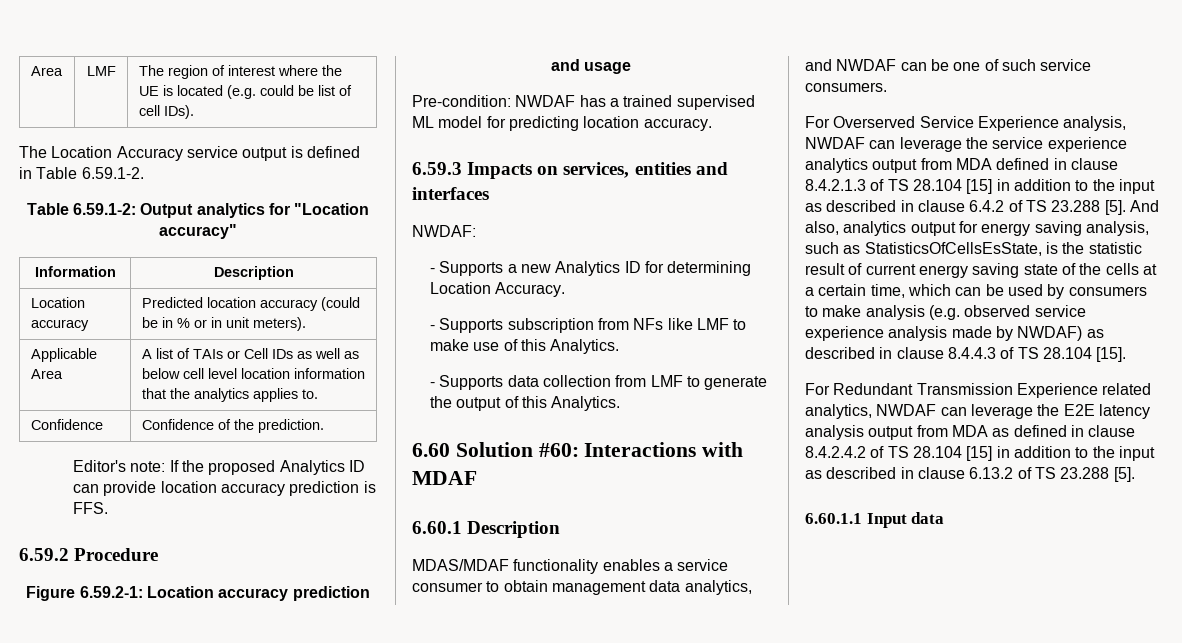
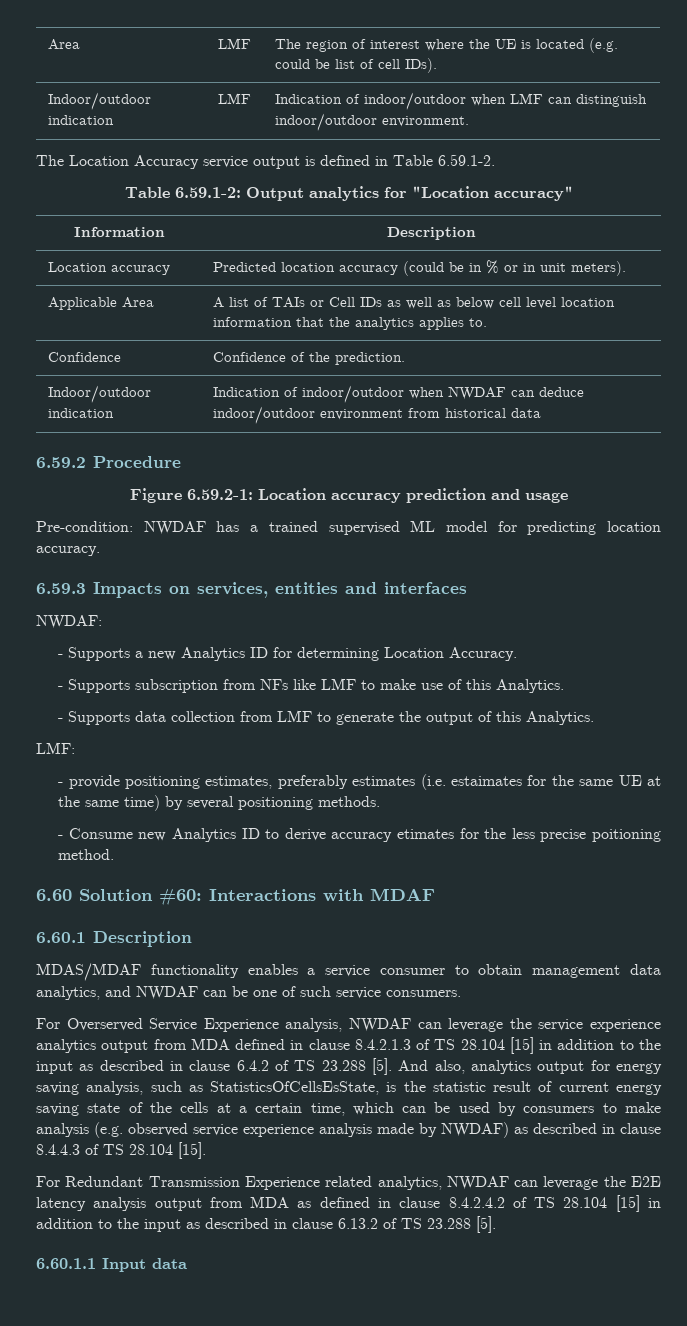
+ Indoor/outdoor indication | LMF | Indication of indoor/outdoor when LMF can distinguish indoor/outdoor environment.
- Editor's note: If the proposed Analytics ID can provide location accuracy prediction is FFS.
+ Indoor/outdoor indication | Indication of indoor/outdoor when NWDAF can deduce indoor/outdoor environment from historical data
+ LMF:
+ - provide positioning estimates, preferably estimates (i.e. estaimates for the same UE at the same time) by several positioning methods.
+ - Consume new Analytics ID to derive accuracy etimates for the less precise poitioning method.

